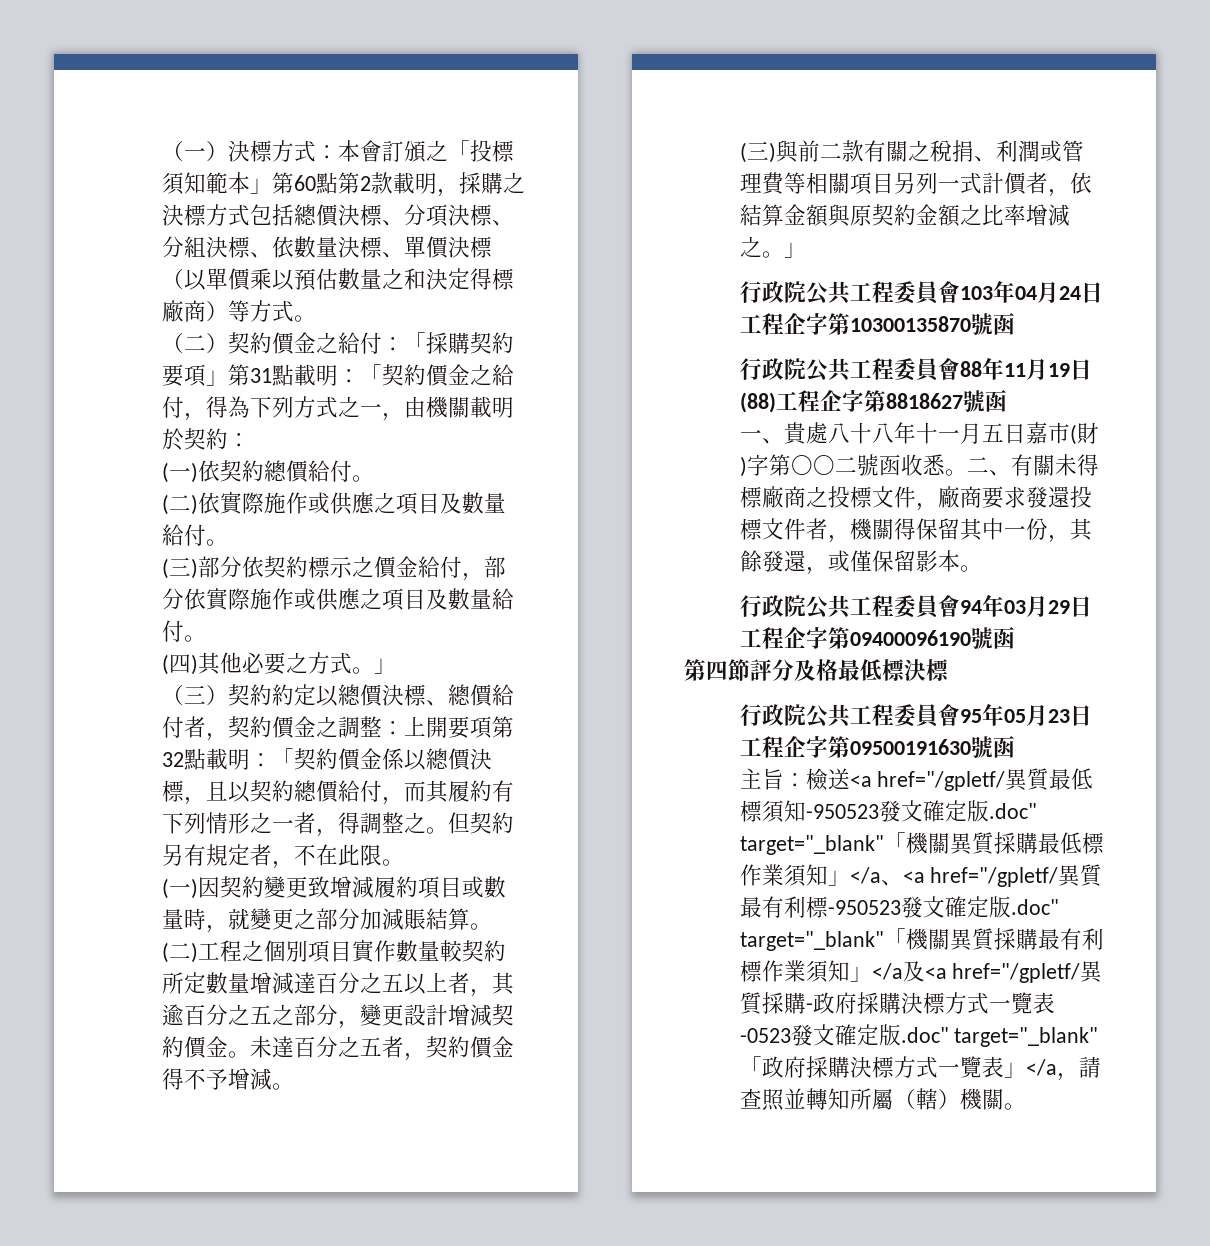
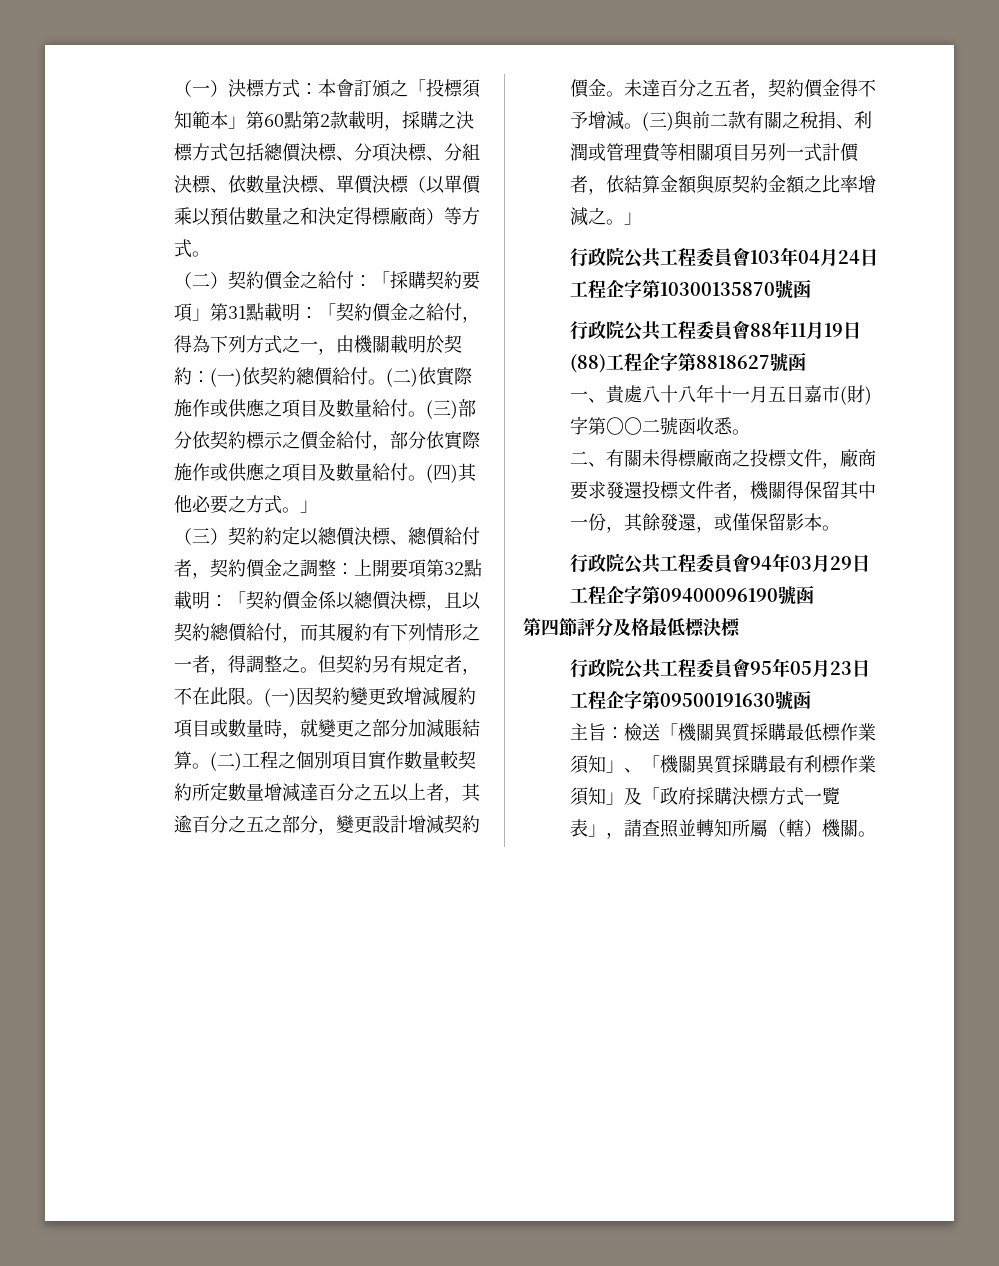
- 「契約價金之給付，得為下列方式之一，由機關載明於契約：
- (一)依契約總價給付。
- (二)依實際施作或供應之項目及數量給付。
- (三)部分依契約標示之價金給付，部分依實際施作或供應之項目及數量給付。
- (四)其他必要之方式。」
+ 「契約價金之給付，得為下列方式之一，由機關載明於契約：(一)依契約總價給付。(二)依實際施作或供應之項目及數量給付。(三)部分依契約標示之價金給付，部分依實際施作或供應之項目及數量給付。(四)其他必要之方式。」
- 但契約另有規定者，不在此限。
- (一)因契約變更致增減履約項目或數量時，就變更之部分加減賬結算。
- (二)工程之個別項目實作數量較契約所定數量增減達百分之五以上者，其逾百分之五之部分，變更設計增減契約價金。
+ 但契約另有規定者，不在此限。(一)因契約變更致增減履約項目或數量時，就變更之部分加減賬結算。(二)工程之個別項目實作數量較契約所定數量增減達百分之五以上者，其逾百分之五之部分，變更設計增減契約價金。
- 未達百分之五者，契約價金得不予增減。
- (三)與前二款有關之稅捐、利潤或管理費等相關項目另列一式計價者，依結算金額與原契約金額之比率增減之。」
+ 未達百分之五者，契約價金得不予增減。(三)與前二款有關之稅捐、利潤或管理費等相關項目另列一式計價者，依結算金額與原契約金額之比率增減之。」
- 一、貴處八十八年十一月五日嘉市(財)字第〇〇二號函收悉。二、有關未得標廠商之投標文件，廠商要求發還投標文件者，機關得保留其中一份，其餘發還，或僅保留影本。
+ 一、貴處八十八年十一月五日嘉市(財)字第〇〇二號函收悉。
+ 二、有關未得標廠商之投標文件，廠商要求發還投標文件者，機關得保留其中一份，其餘發還，或僅保留影本。
- 主旨：檢送<a href="/gpletf/異質最低標須知-950523發文確定版.doc" target="_blank"「機關異質採購最低標作業須知」</a、<a href="/gpletf/異質最有利標-950523發文確定版.doc" target="_blank"「機關異質採購最有利標作業須知」</a及<a href="/gpletf/異質採購-政府採購決標方式一覽表-0523發文確定版.doc" target="_blank"「政府採購決標方式一覽表」</a，請查照並轉知所屬（轄）機關。
+ 主旨：檢送「機關異質採購最低標作業須知」、「機關異質採購最有利標作業須知」及「政府採購決標方式一覽表」，請查照並轉知所屬（轄）機關。

